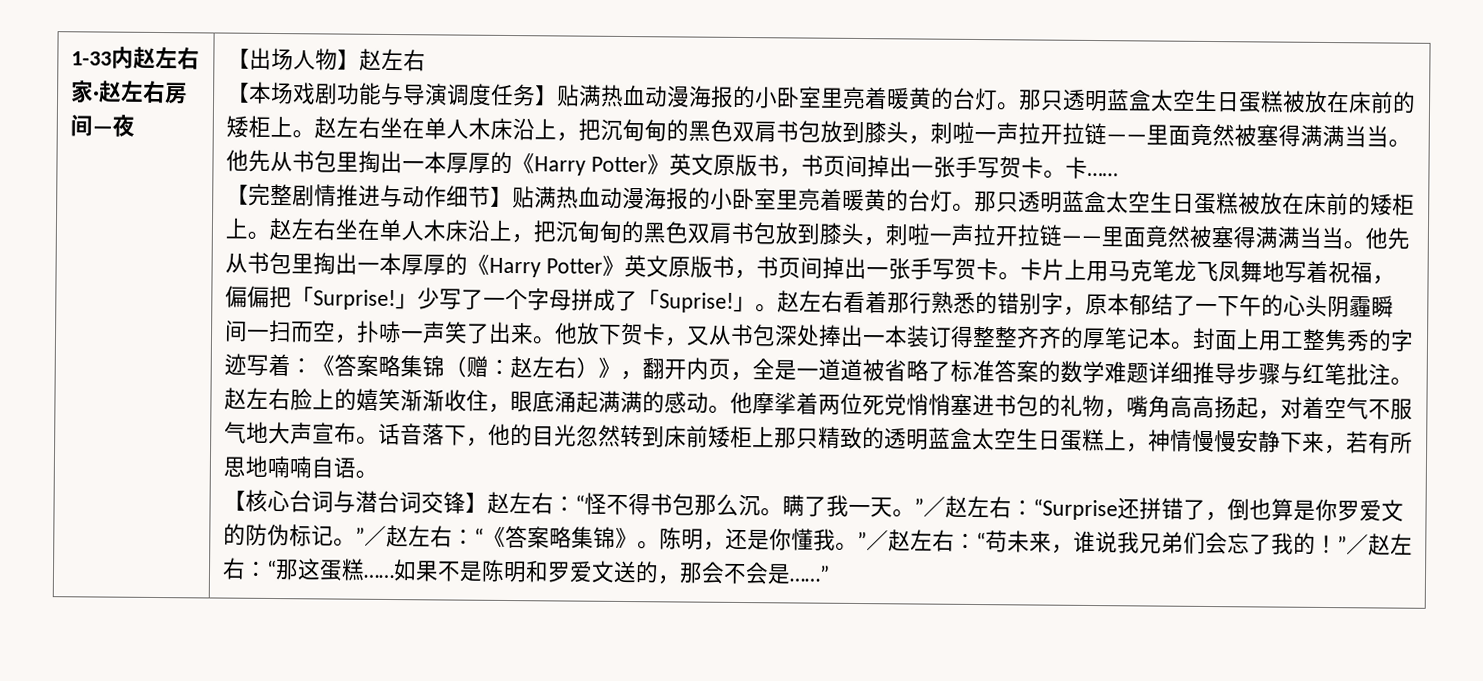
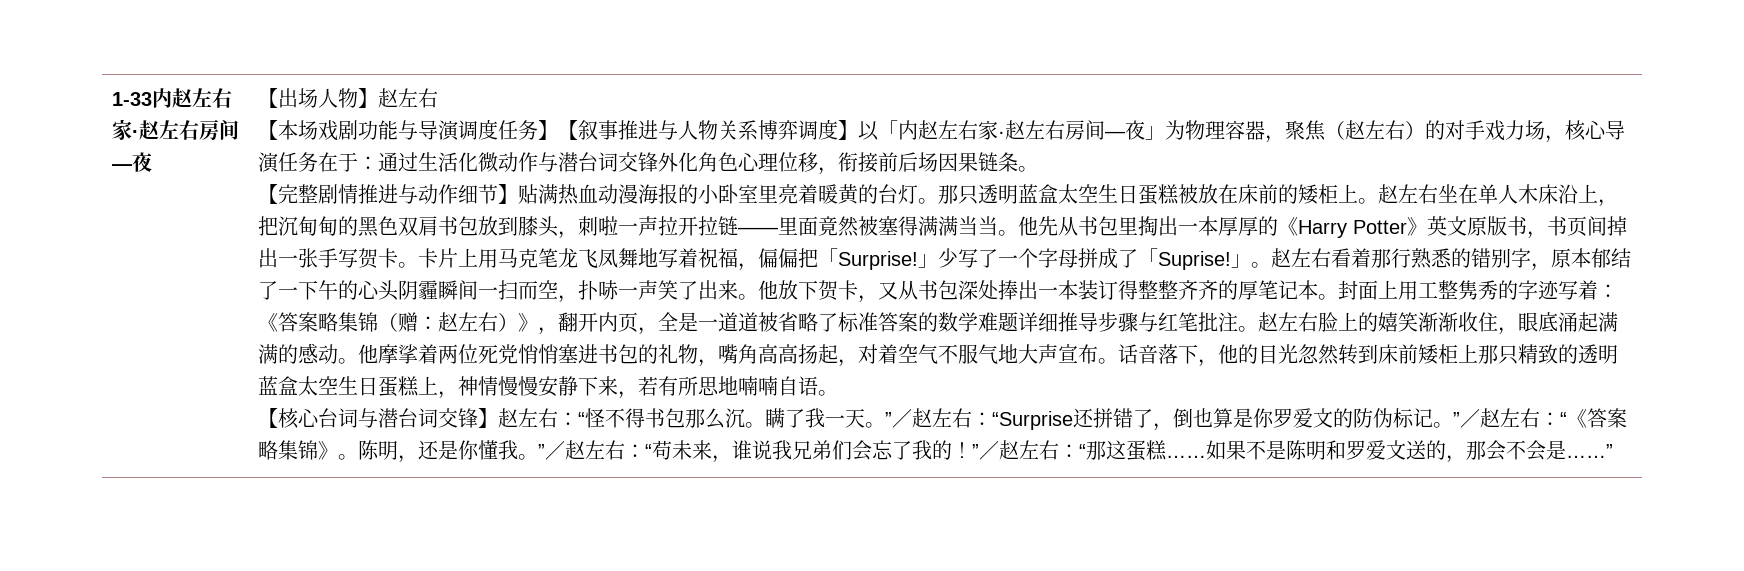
- 【本场戏剧功能与导演调度任务】贴满热血动漫海报的小卧室里亮着暖黄的台灯。那只透明蓝盒太空生日蛋糕被放在床前的矮柜上。赵左右坐在单人木床沿上，把沉甸甸的黑色双肩书包放到膝头，刺啦一声拉开拉链——里面竟然被塞得满满当当。他先从书包里掏出一本厚厚的《Harry Potter》英文原版书，书页间掉出一张手写贺卡。卡……
+ 【本场戏剧功能与导演调度任务】【叙事推进与人物关系博弈调度】以「内赵左右家·赵左右房间—夜」为物理容器，聚焦（赵左右）的对手戏力场，核心导演任务在于：通过生活化微动作与潜台词交锋外化角色心理位移，衔接前后场因果链条。

